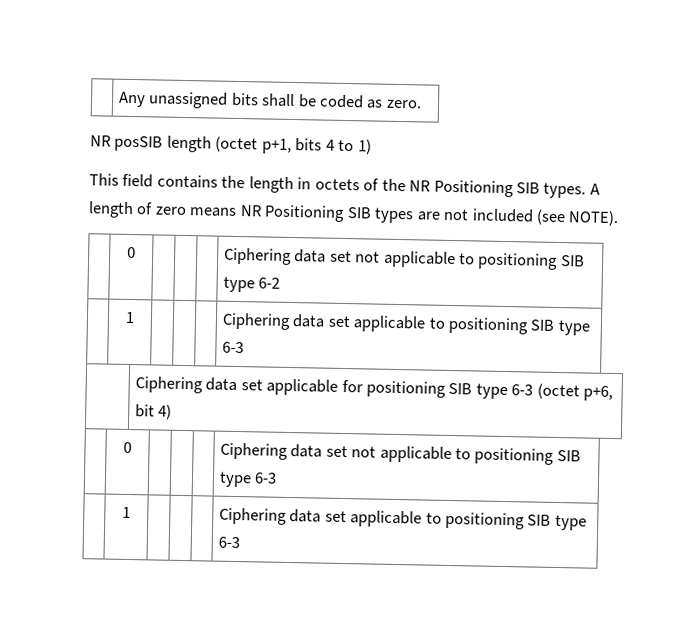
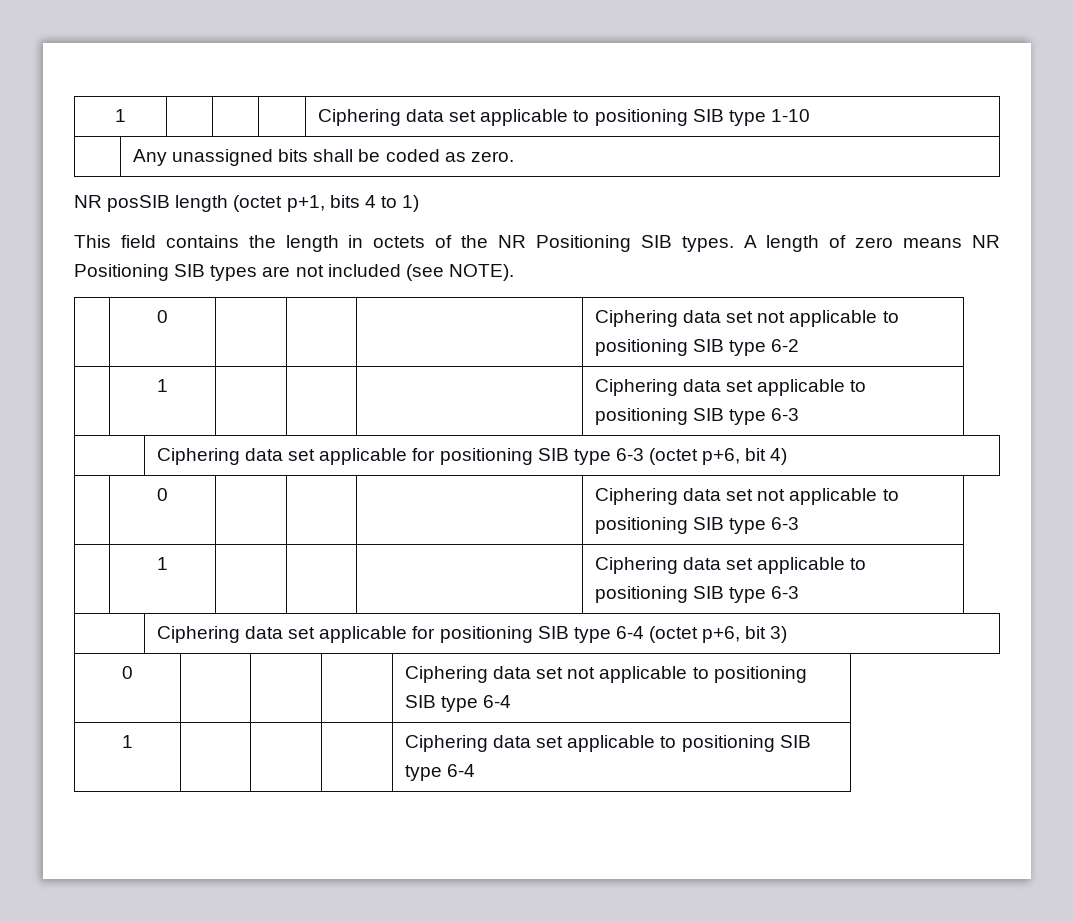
+ 1 | | | | Ciphering data set applicable to positioning SIB type 1-10
+ | Ciphering data set applicable for positioning SIB type 6-4 (octet p+6, bit 3)
+ 0 | | | | Ciphering data set not applicable to positioning SIB type 6-4
+ 1 | | | | Ciphering data set applicable to positioning SIB type 6-4

